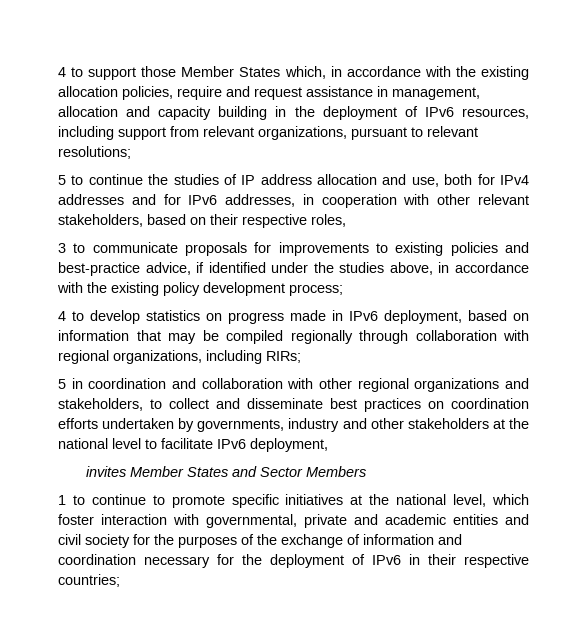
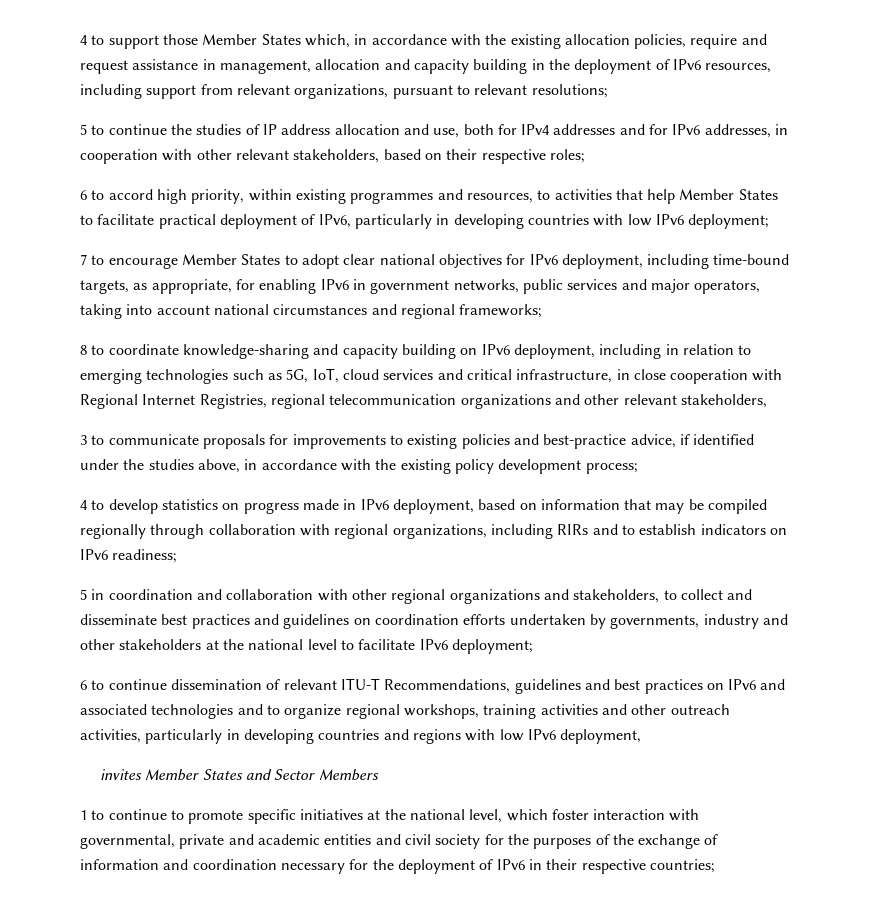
- 5 to continue the studies of IP address allocation and use, both for IPv4 addresses and for IPv6 addresses, in cooperation with other relevant stakeholders, based on their respective roles,
+ 5 to continue the studies of IP address allocation and use, both for IPv4 addresses and for IPv6 addresses, in cooperation with other relevant stakeholders, based on their respective roles;
+ 6 to accord high priority, within existing programmes and resources, to activities that help Member States to facilitate practical deployment of IPv6, particularly in developing countries with low IPv6 deployment;
+ 7 to encourage Member States to adopt clear national objectives for IPv6 deployment, including time‑bound targets, as appropriate, for enabling IPv6 in government networks, public services and major operators, taking into account national circumstances and regional frameworks;
+ 8 to coordinate knowledge‑sharing and capacity building on IPv6 deployment, including in relation to emerging technologies such as 5G, IoT, cloud services and critical infrastructure, in close cooperation with Regional Internet Registries, regional telecommunication organizations and other relevant stakeholders,
- 4 to develop statistics on progress made in IPv6 deployment, based on information that may be compiled regionally through collaboration with regional organizations, including RIRs;
+ 4 to develop statistics on progress made in IPv6 deployment, based on information that may be compiled regionally through collaboration with regional organizations, including RIRs and to establish indicators on IPv6 readiness;
- 5 in coordination and collaboration with other regional organizations and stakeholders, to collect and disseminate best practices on coordination efforts undertaken by governments, industry and other stakeholders at the national level to facilitate IPv6 deployment,
+ 5 in coordination and collaboration with other regional organizations and stakeholders, to collect and disseminate best practices and guidelines on coordination efforts undertaken by governments, industry and other stakeholders at the national level to facilitate IPv6 deployment;
+ 6 to continue dissemination of relevant ITU‑T Recommendations, guidelines and best practices on IPv6 and associated technologies and to organize regional workshops, training activities and other outreach activities, particularly in developing countries and regions with low IPv6 deployment,

